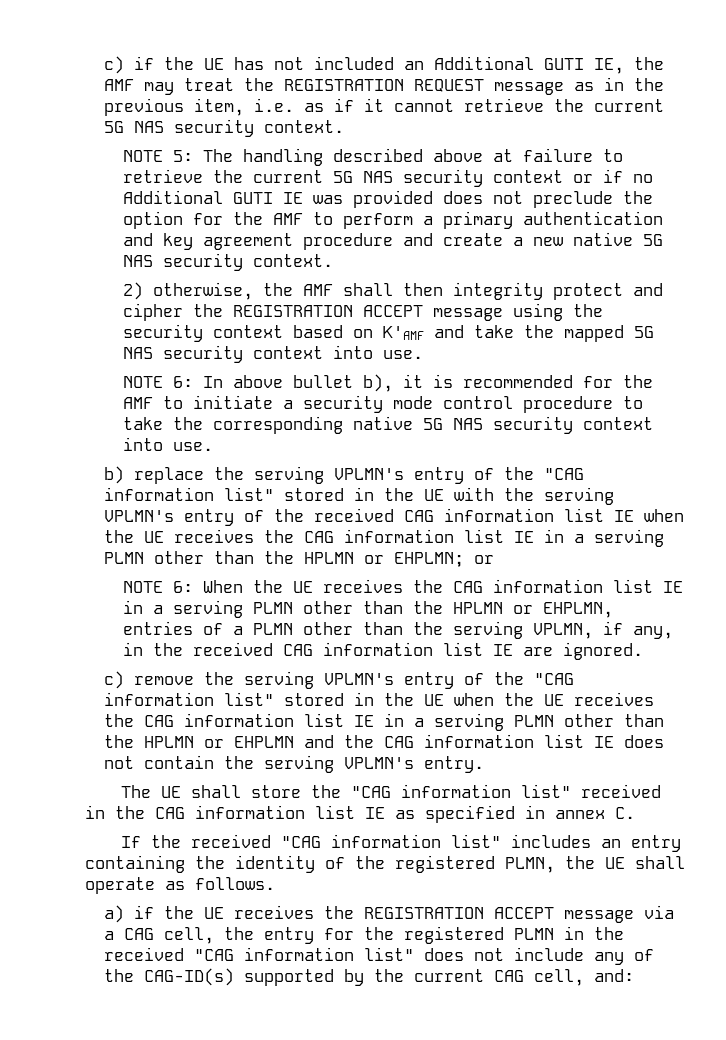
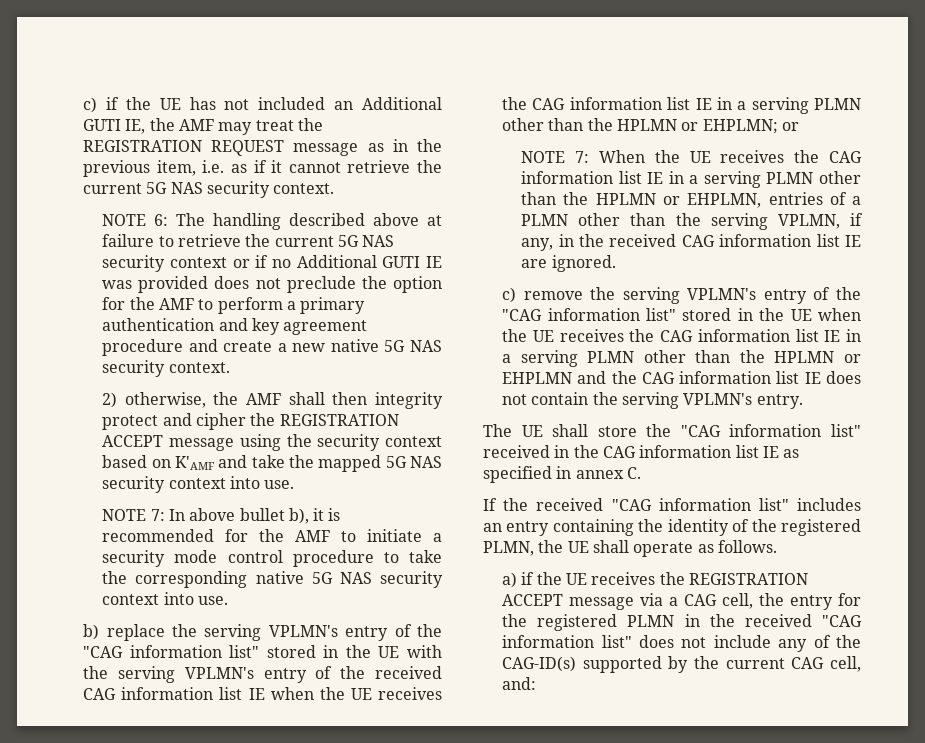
- NOTE 5: The handling described above at failure to retrieve the current 5G NAS security context or if no Additional GUTI IE was provided does not preclude the option for the AMF to perform a primary authentication and key agreement procedure and create a new native 5G NAS security context.
+ NOTE 6: The handling described above at failure to retrieve the current 5G NAS security context or if no Additional GUTI IE was provided does not preclude the option for the AMF to perform a primary authentication and key agreement procedure and create a new native 5G NAS security context.
- NOTE 6: In above bullet b), it is recommended for the AMF to initiate a security mode control procedure to take the corresponding native 5G NAS security context into use.
+ NOTE 7: In above bullet b), it is recommended for the AMF to initiate a security mode control procedure to take the corresponding native 5G NAS security context into use.
- NOTE 6: When the UE receives the CAG information list IE in a serving PLMN other than the HPLMN or EHPLMN, entries of a PLMN other than the serving VPLMN, if any, in the received CAG information list IE are ignored.
+ NOTE 7: When the UE receives the CAG information list IE in a serving PLMN other than the HPLMN or EHPLMN, entries of a PLMN other than the serving VPLMN, if any, in the received CAG information list IE are ignored.

